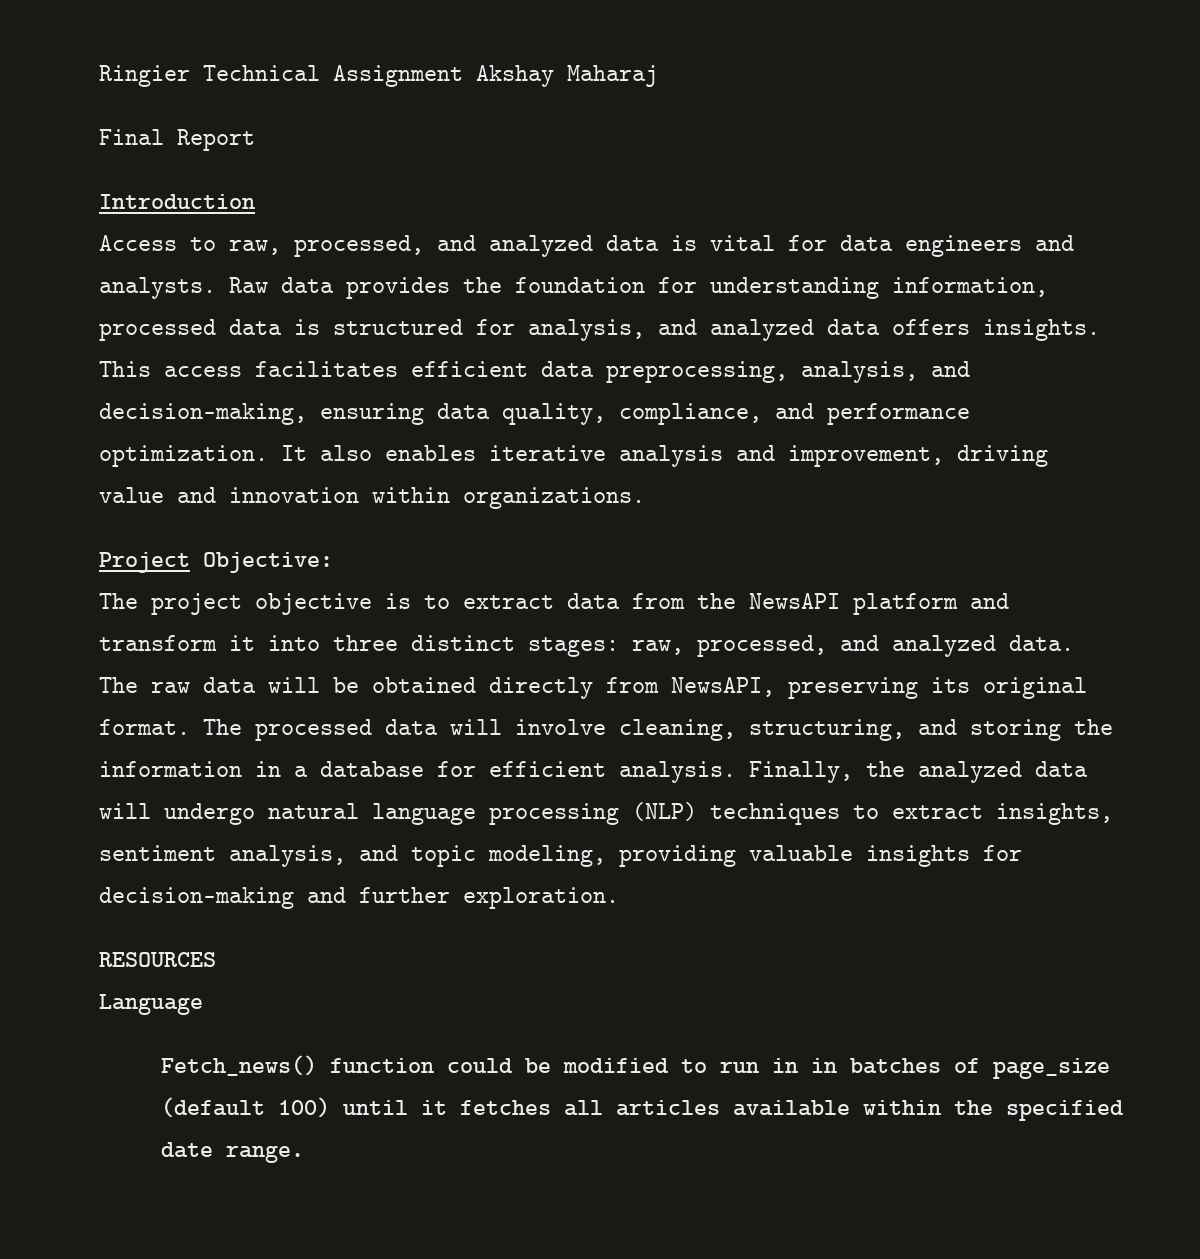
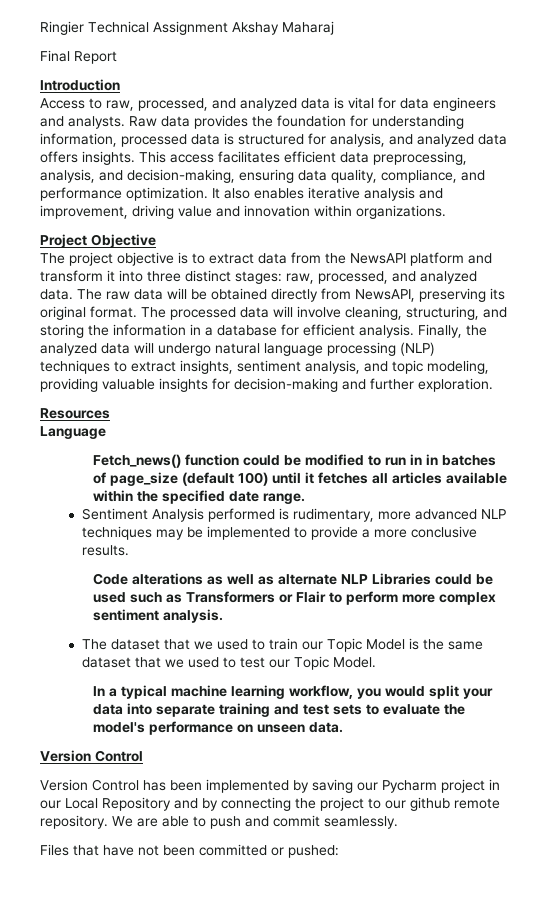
- Project Objective:
+ Project Objective
- RESOURCES
+ Resources
+ Sentiment Analysis performed is rudimentary, more advanced NLP techniques may be implemented to provide a more conclusive results.
+ Code alterations as well as alternate NLP Libraries could be used such as Transformers or Flair to perform more complex sentiment analysis.
+ The dataset that we used to train our Topic Model is the same dataset that we used to test our Topic Model.
+ In a typical machine learning workflow, you would split your data into separate training and test sets to evaluate the model's performance on unseen data.
+ Version Control
+ Version Control has been implemented by saving our Pycharm project in our Local Repository and by connecting the project to our github remote repository. We are able to push and commit seamlessly.
+ Files that have not been committed or pushed:

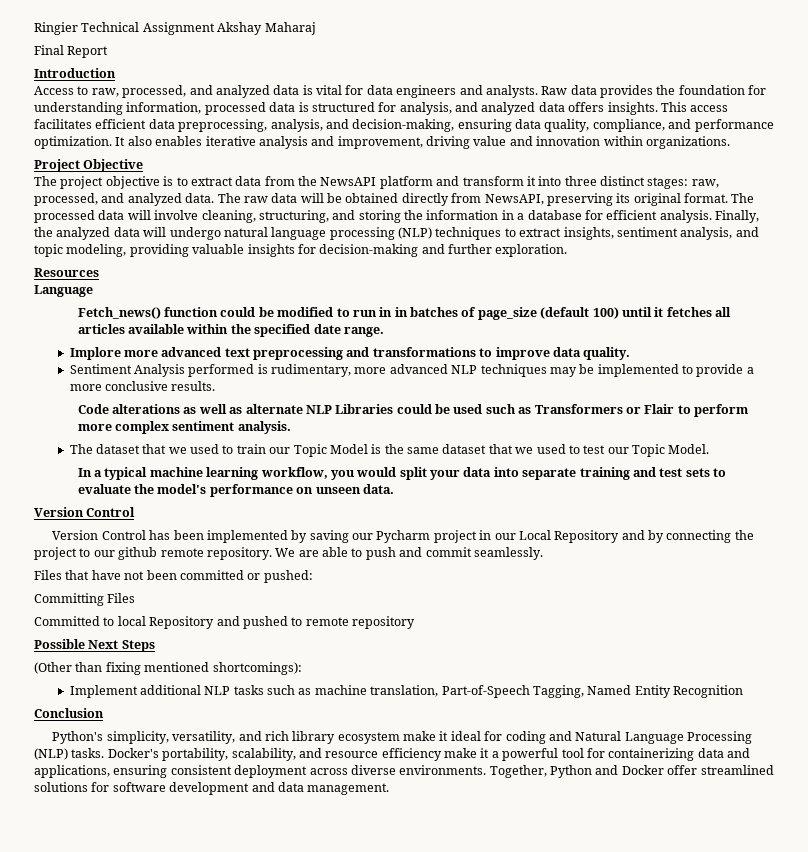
+ Implore more advanced text preprocessing and transformations to improve data quality.
+ Committing Files
+ Committed to local Repository and pushed to remote repository
+ Possible Next Steps
+ (Other than fixing mentioned shortcomings):
+ Implement additional NLP tasks such as machine translation, Part-of-Speech Tagging, Named Entity Recognition
+ Conclusion
+ Python's simplicity, versatility, and rich library ecosystem make it ideal for coding and Natural Language Processing (NLP) tasks. Docker's portability, scalability, and resource efficiency make it a powerful tool for containerizing data and applications, ensuring consistent deployment across diverse environments. Together, Python and Docker offer streamlined solutions for software development and data management.

